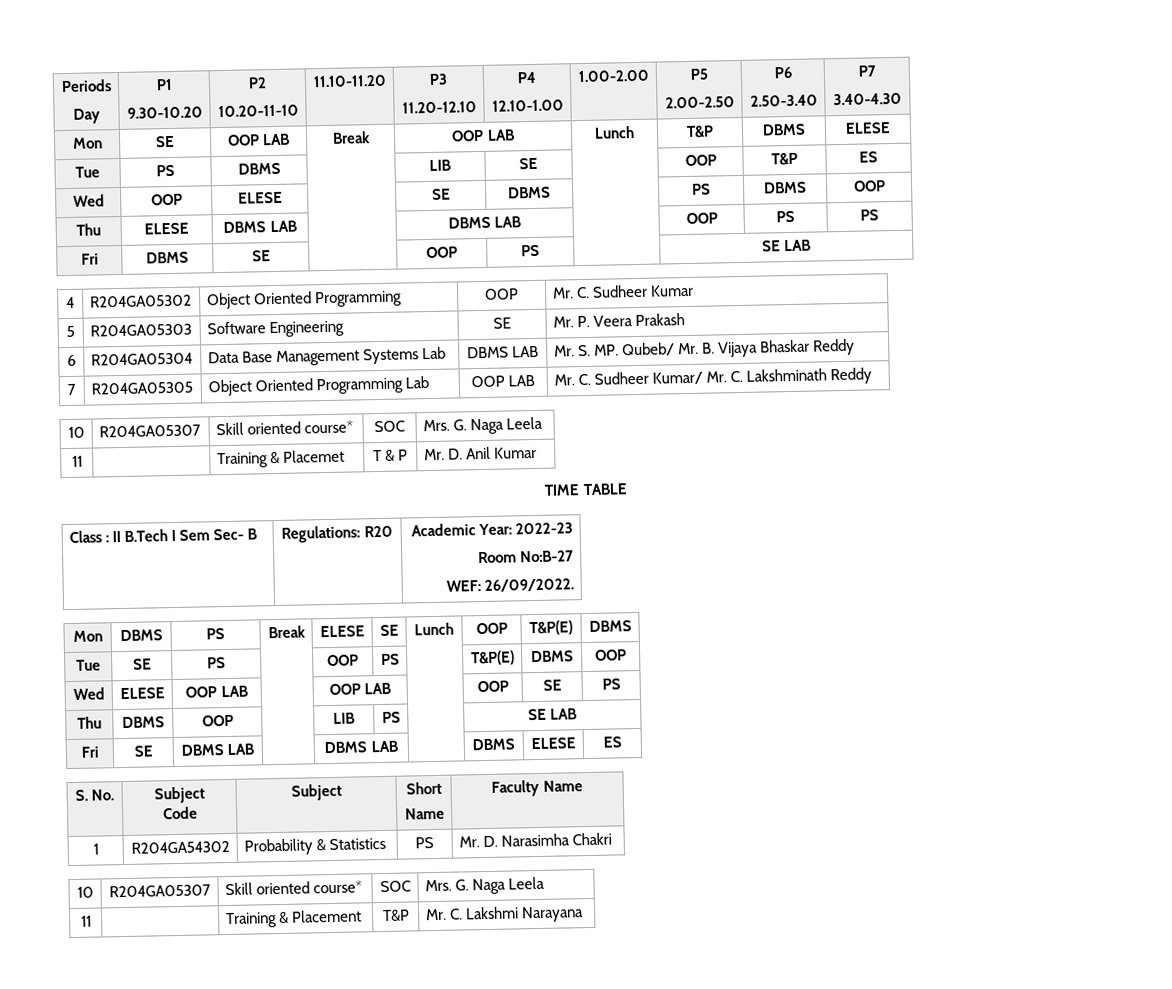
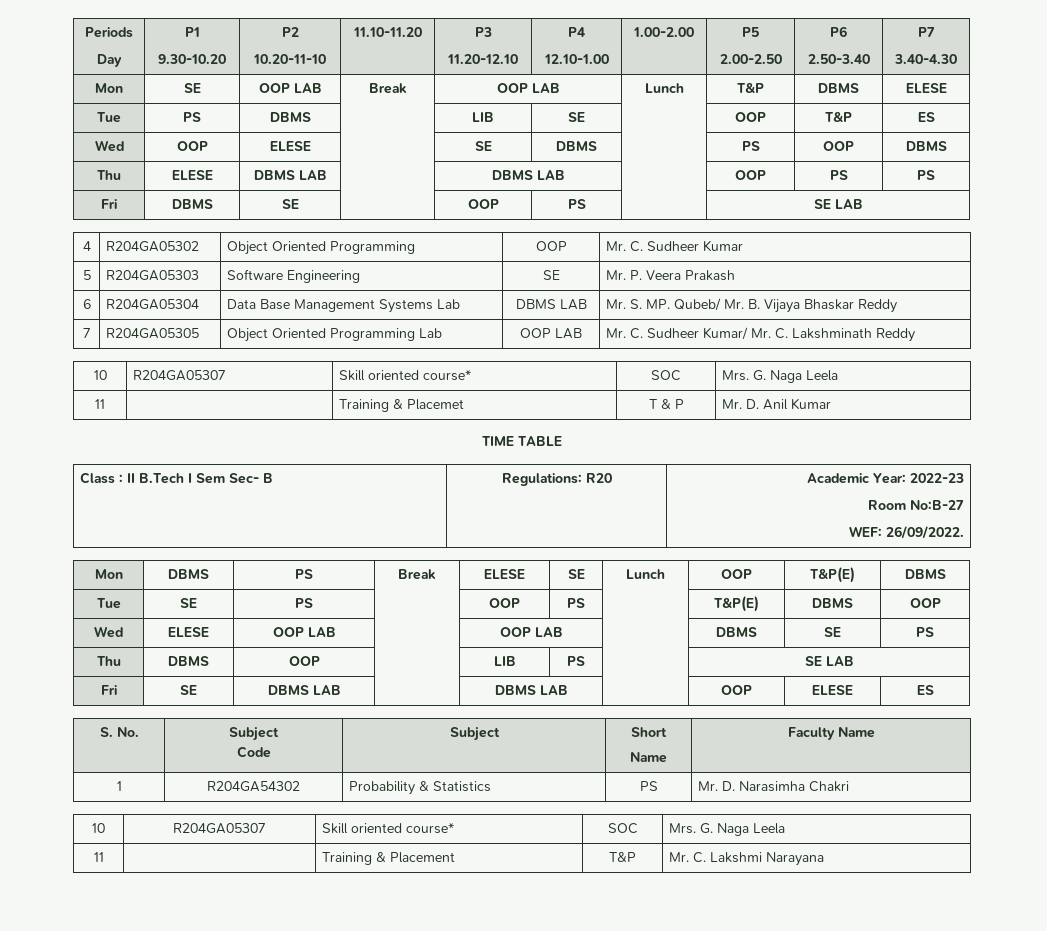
- Wed | OOP | ELESE | | SE | DBMS | | PS | DBMS | OOP
+ Wed | OOP | ELESE | | SE | DBMS | | PS | OOP | DBMS
- Wed | ELESE | OOP LAB | | OOP LAB | | OOP | SE | PS
+ Wed | ELESE | OOP LAB | | OOP LAB | | DBMS | SE | PS
- Fri | SE | DBMS LAB | | DBMS LAB | | DBMS | ELESE | ES
+ Fri | SE | DBMS LAB | | DBMS LAB | | OOP | ELESE | ES

